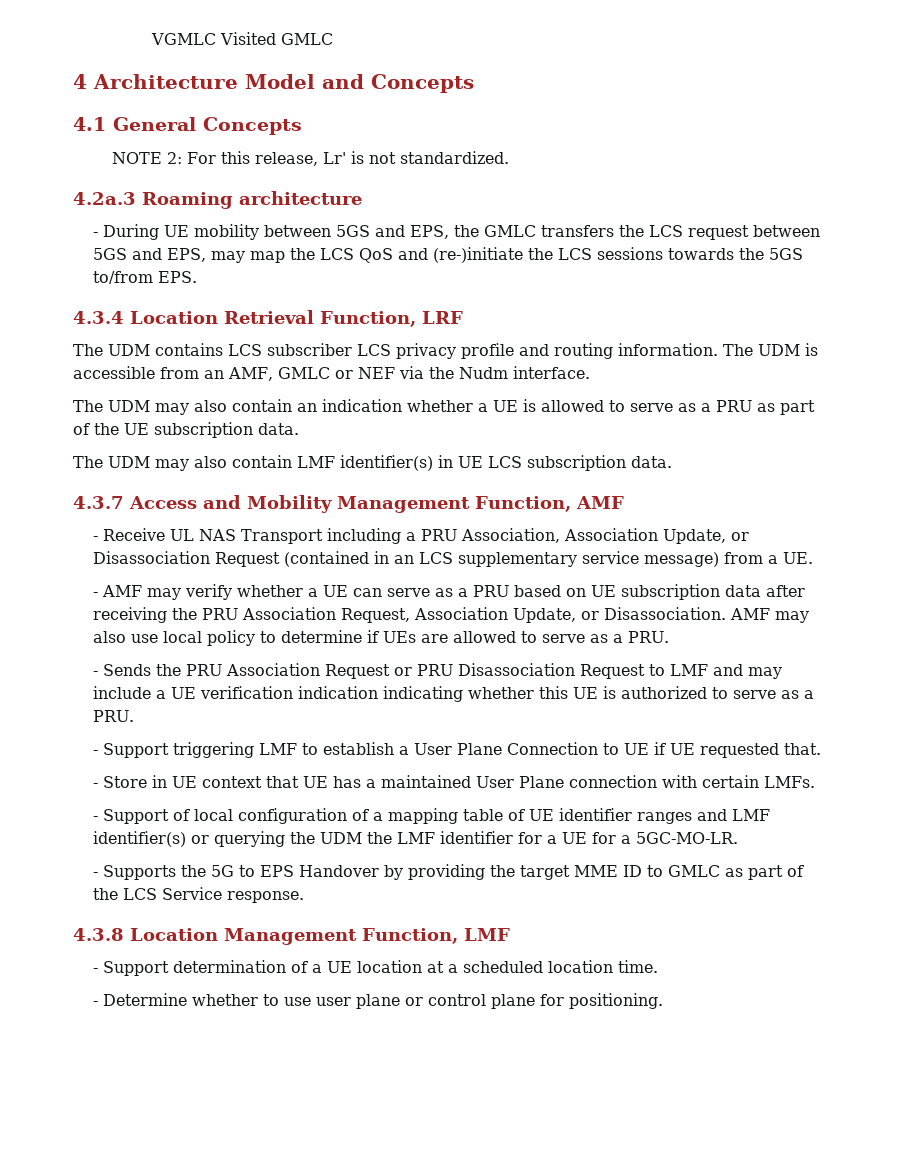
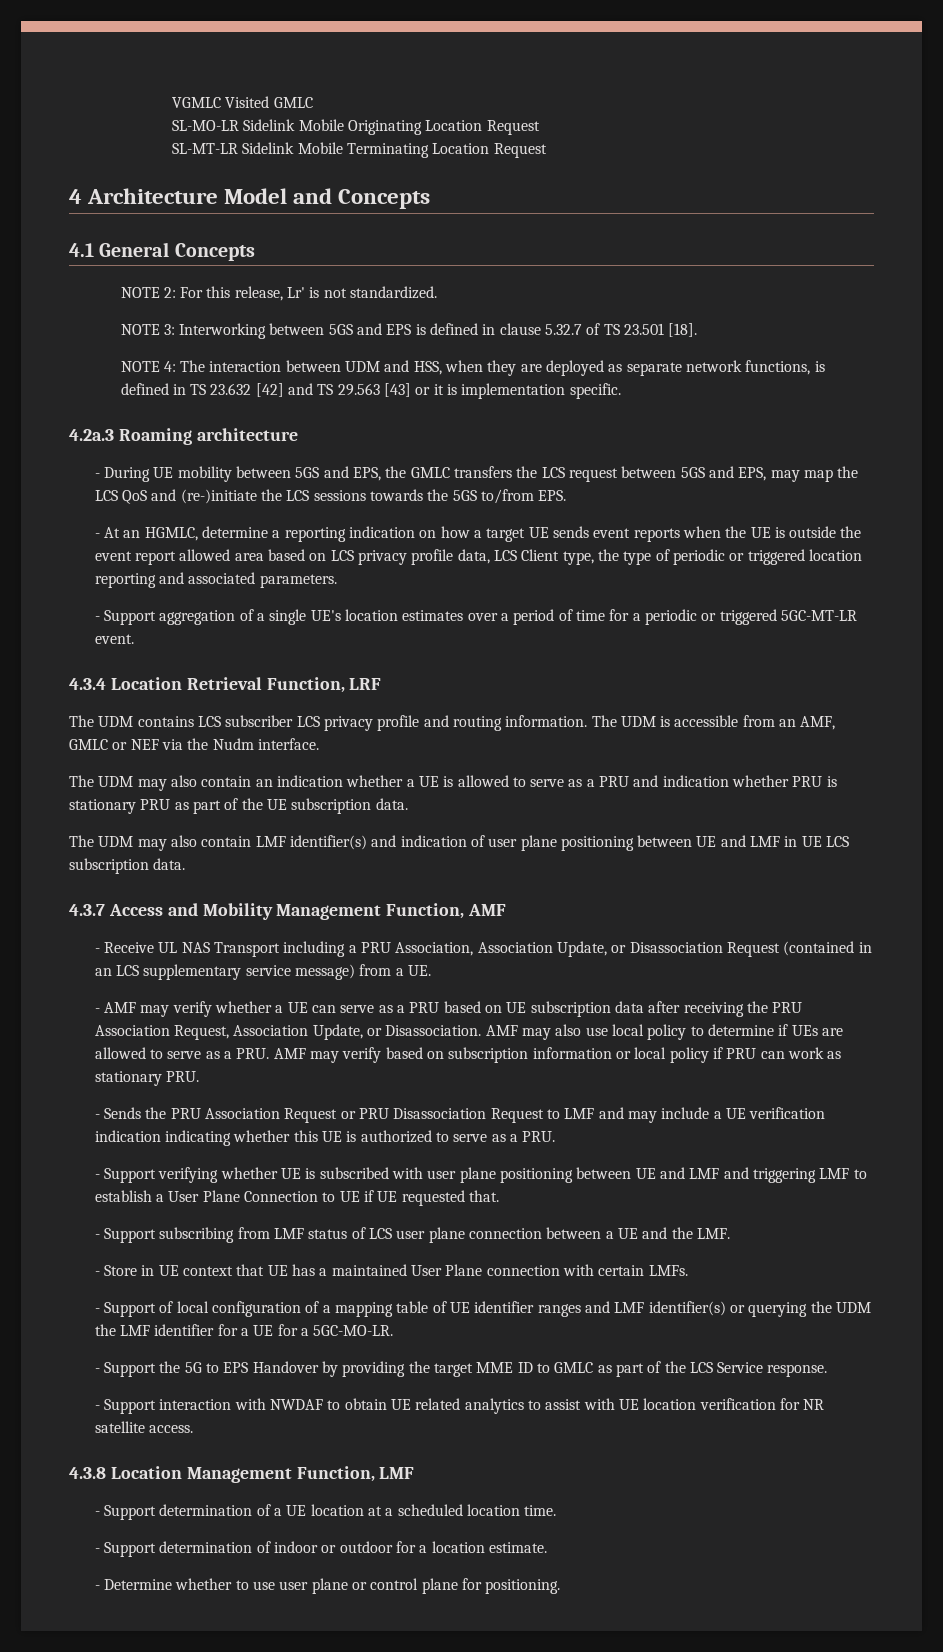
+ SL-MO-LR Sidelink Mobile Originating Location Request
+ SL-MT-LR Sidelink Mobile Terminating Location Request
+ NOTE 3: Interworking between 5GS and EPS is defined in clause 5.32.7 of TS 23.501 [18].
+ NOTE 4: The interaction between UDM and HSS, when they are deployed as separate network functions, is defined in TS 23.632 [42] and TS 29.563 [43] or it is implementation specific.
+ - At an HGMLC, determine a reporting indication on how a target UE sends event reports when the UE is outside the event report allowed area based on LCS privacy profile data, LCS Client type, the type of periodic or triggered location reporting and associated parameters.
+ - Support aggregation of a single UE's location estimates over a period of time for a periodic or triggered 5GC-MT-LR event.
- The UDM may also contain an indication whether a UE is allowed to serve as a PRU as part of the UE subscription data.
+ The UDM may also contain an indication whether a UE is allowed to serve as a PRU and indication whether PRU is stationary PRU as part of the UE subscription data.
- The UDM may also contain LMF identifier(s) in UE LCS subscription data.
+ The UDM may also contain LMF identifier(s) and indication of user plane positioning between UE and LMF in UE LCS subscription data.
- AMF may also use local policy to determine if UEs are allowed to serve as a PRU.
+ AMF may also use local policy to determine if UEs are allowed to serve as a PRU. AMF may verify based on subscription information or local policy if PRU can work as stationary PRU.
- - Support triggering LMF to establish a User Plane Connection to UE if UE requested that.
+ - Support verifying whether UE is subscribed with user plane positioning between UE and LMF and triggering LMF to establish a User Plane Connection to UE if UE requested that.
+ - Support subscribing from LMF status of LCS user plane connection between a UE and the LMF.
- - Supports the 5G to EPS Handover by providing the target MME ID to GMLC as part of the LCS Service response.
+ - Support the 5G to EPS Handover by providing the target MME ID to GMLC as part of the LCS Service response.
+ - Support interaction with NWDAF to obtain UE related analytics to assist with UE location verification for NR satellite access.
+ - Support determination of indoor or outdoor for a location estimate.

